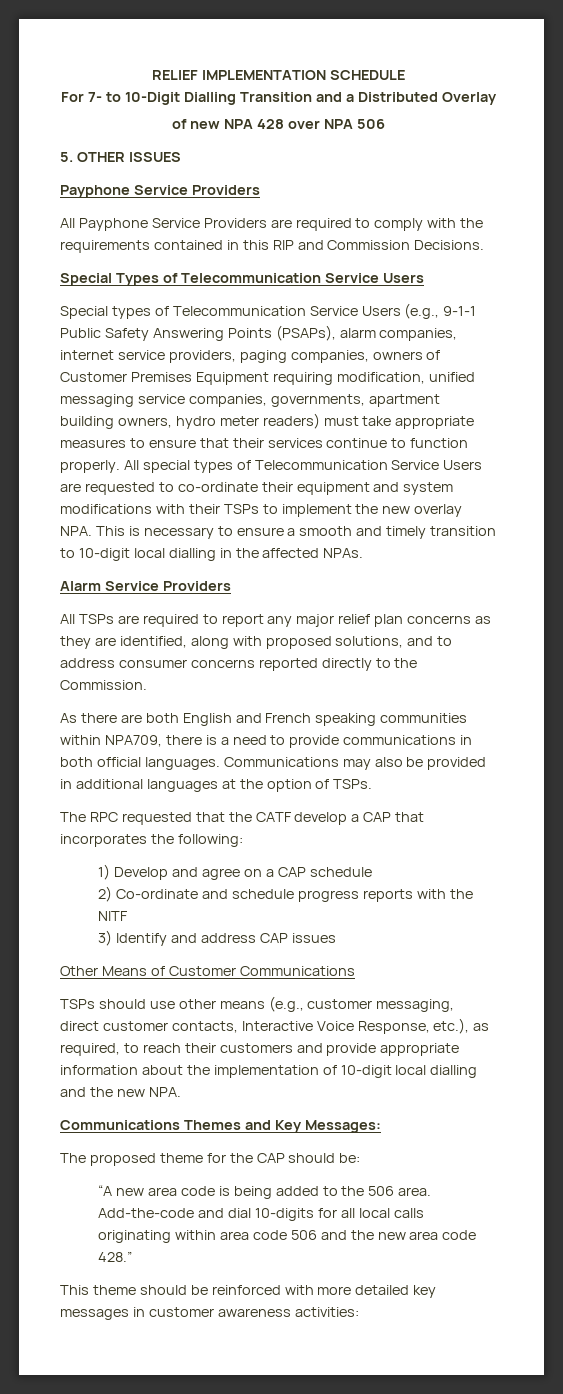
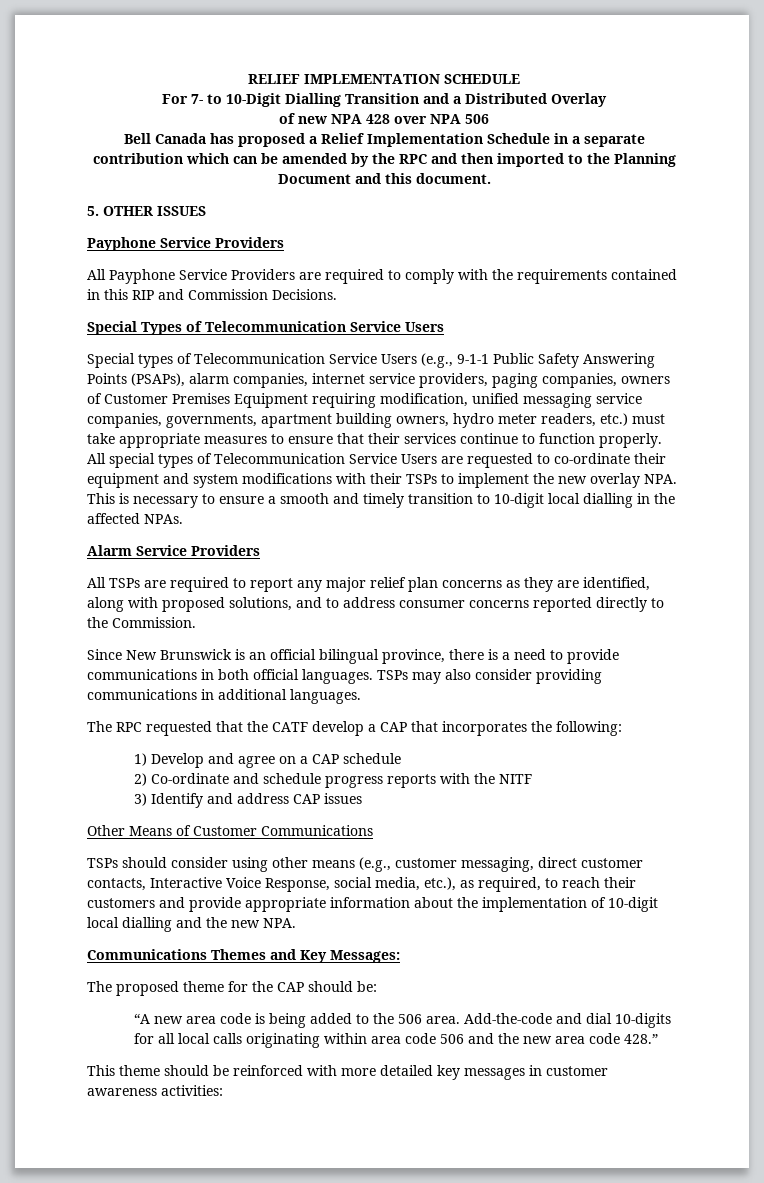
+ Bell Canada has proposed a Relief Implementation Schedule in a separate contribution which can be amended by the RPC and then imported to the Planning Document and this document.
- Special types of Telecommunication Service Users (e.g., 9-1-1 Public Safety Answering Points (PSAPs), alarm companies, internet service providers, paging companies, owners of Customer Premises Equipment requiring modification, unified messaging service companies, governments, apartment building owners, hydro meter readers) must take appropriate measures to ensure that their services continue to function properly.
+ Special types of Telecommunication Service Users (e.g., 9-1-1 Public Safety Answering Points (PSAPs), alarm companies, internet service providers, paging companies, owners of Customer Premises Equipment requiring modification, unified messaging service companies, governments, apartment building owners, hydro meter readers, etc.) must take appropriate measures to ensure that their services continue to function properly.
- As there are both English and French speaking communities within NPA709, there is a need to provide communications in both official languages.
+ Since New Brunswick is an official bilingual province, there is a need to provide communications in both official languages.
- Communications may also be provided in additional languages at the option of TSPs.
+ TSPs may also consider providing communications in additional languages.
- TSPs should use other means (e.g., customer messaging, direct customer contacts, Interactive Voice Response, etc.), as required, to reach their customers and provide appropriate information about the implementation of 10-digit local dialling and the new NPA.
+ TSPs should consider using other means (e.g., customer messaging, direct customer contacts, Interactive Voice Response, social media, etc.), as required, to reach their customers and provide appropriate information about the implementation of 10-digit local dialling and the new NPA.

